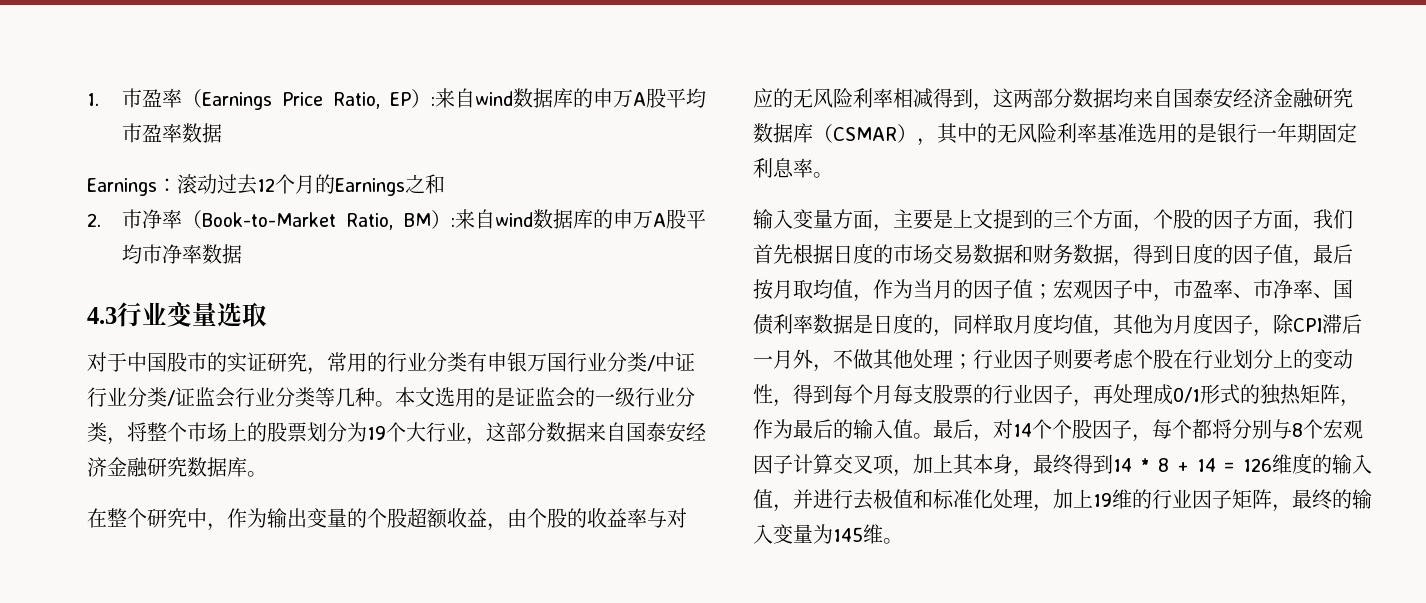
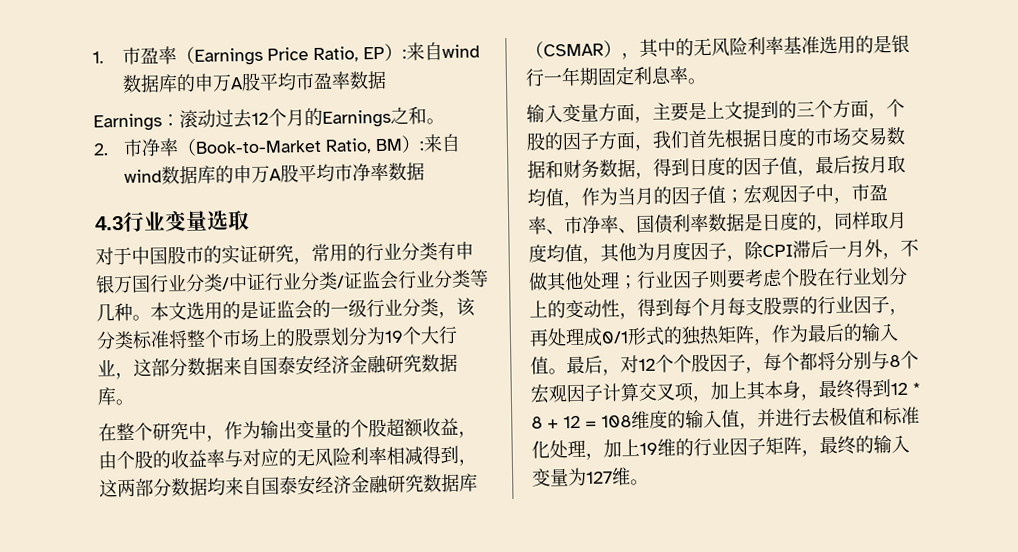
- Earnings：滚动过去12个月的Earnings之和
+ Earnings：滚动过去12个月的Earnings之和。
- 本文选用的是证监会的一级行业分类，将整个市场上的股票划分为19个大行业，这部分数据来自国泰安经济金融研究数据库。
+ 本文选用的是证监会的一级行业分类，该分类标准将整个市场上的股票划分为19个大行业，这部分数据来自国泰安经济金融研究数据库。
- 最后，对14个个股因子，每个都将分别与8个宏观因子计算交叉项，加上其本身，最终得到14 * 8 + 14 = 126维度的输入值，并进行去极值和标准化处理，加上19维的行业因子矩阵，最终的输入变量为145维。
+ 最后，对12个个股因子，每个都将分别与8个宏观因子计算交叉项，加上其本身，最终得到12 * 8 + 12 = 108维度的输入值，并进行去极值和标准化处理，加上19维的行业因子矩阵，最终的输入变量为127维。

